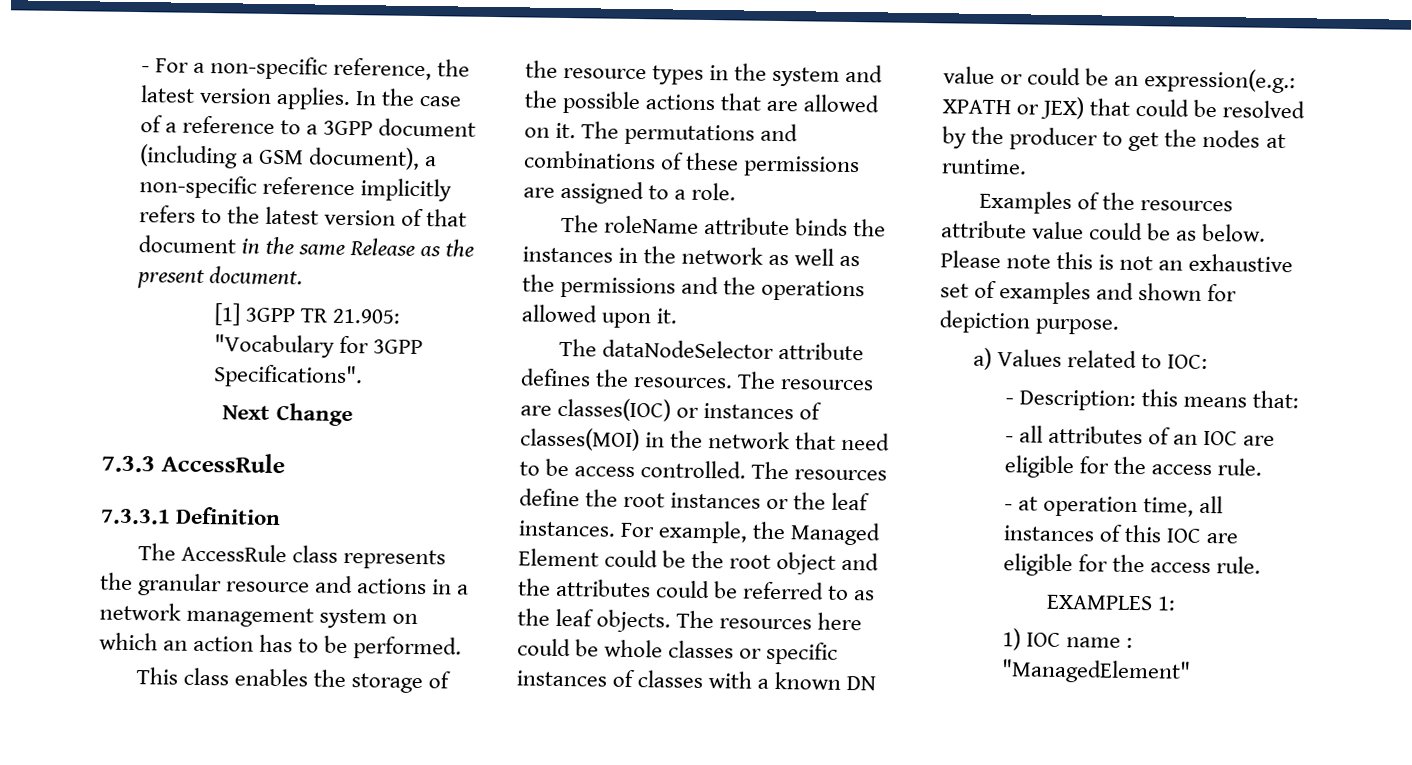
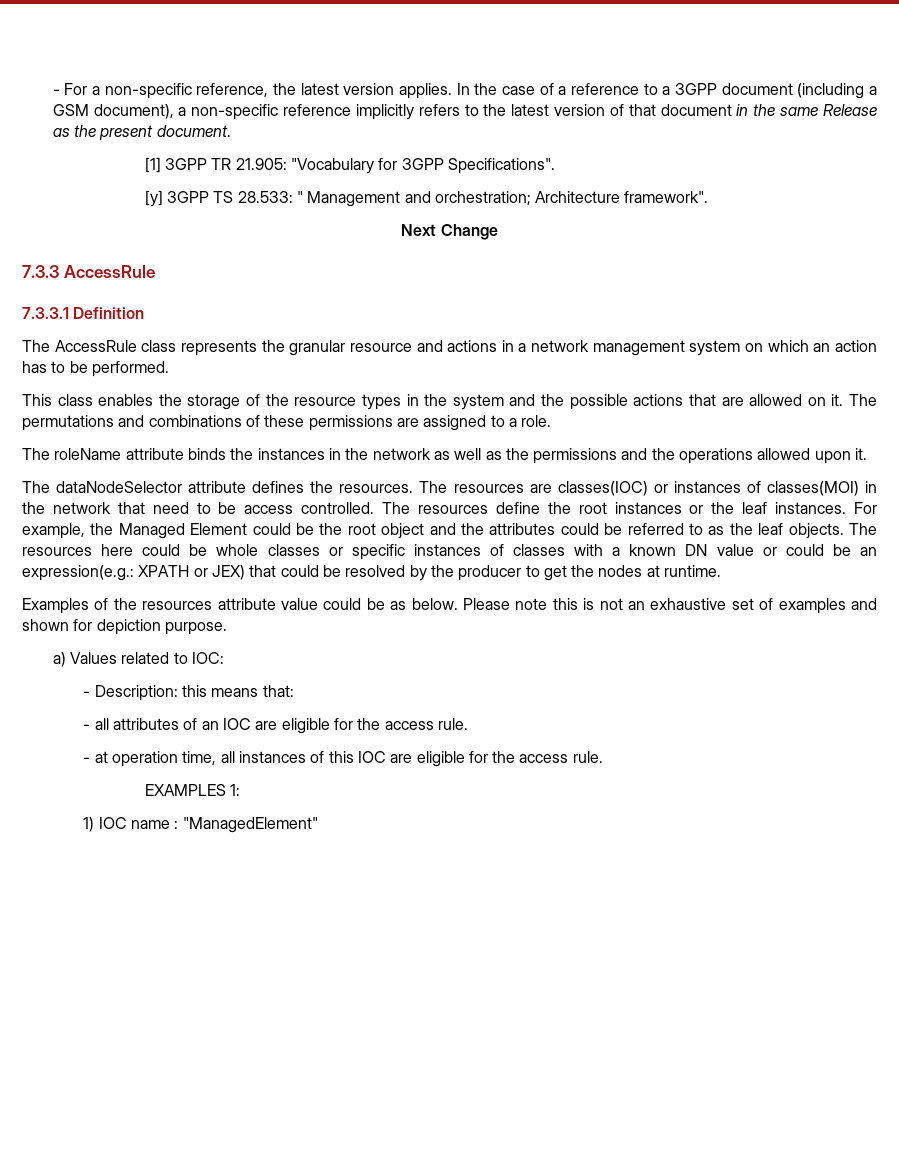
+ [y] 3GPP TS 28.533: " Management and orchestration; Architecture framework".

